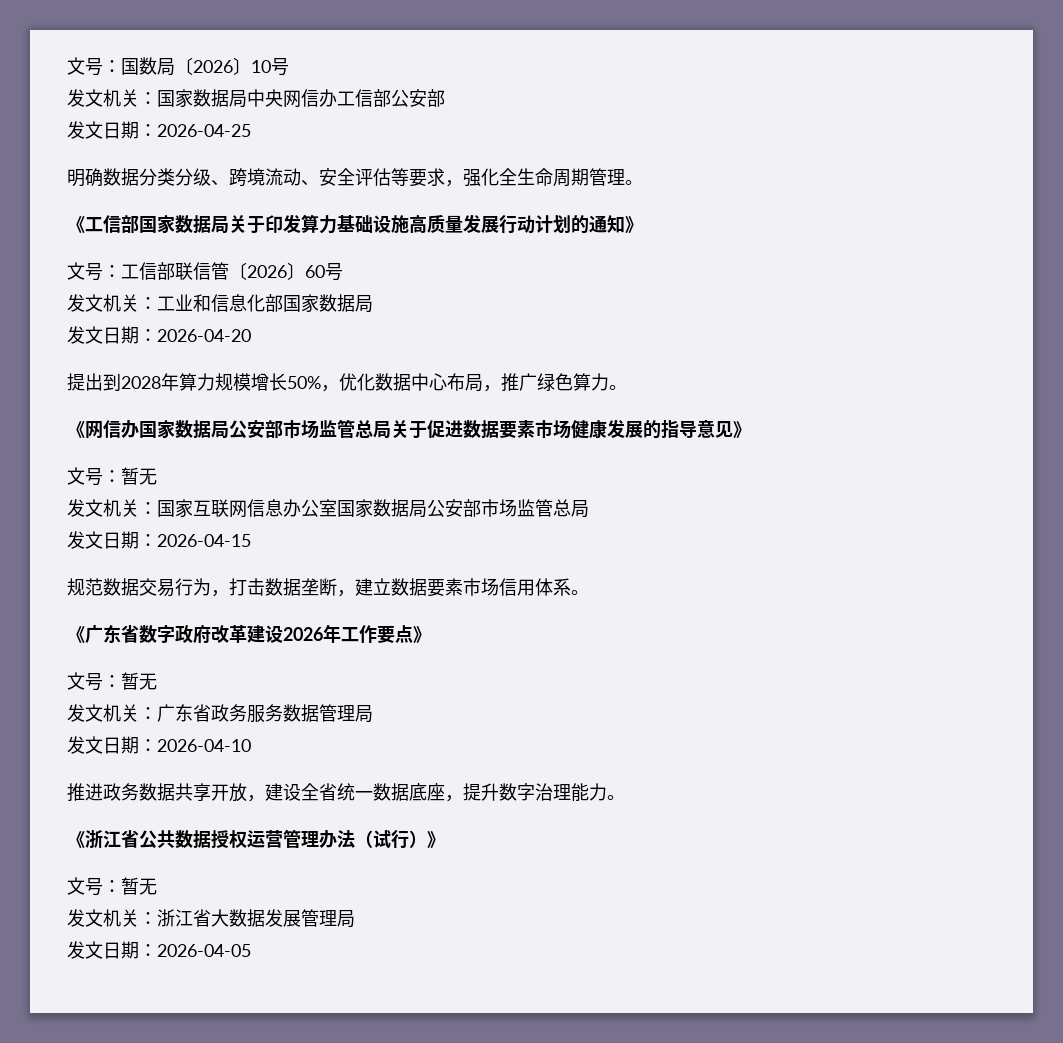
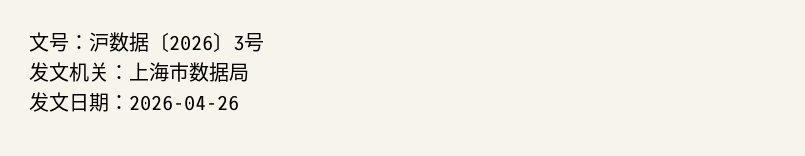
- 文号：国数局〔2026〕10号
- 发文机关：国家数据局中央网信办工信部公安部
- 发文日期：2026-04-25
- 明确数据分类分级、跨境流动、安全评估等要求，强化全生命周期管理。
- 《工信部国家数据局关于印发算力基础设施高质量发展行动计划的通知》
- 文号：工信部联信管〔2026〕60号
- 发文机关：工业和信息化部国家数据局
- 发文日期：2026-04-20
- 提出到2028年算力规模增长50%，优化数据中心布局，推广绿色算力。
- 《网信办国家数据局公安部市场监管总局关于促进数据要素市场健康发展的指导意见》
- 文号：暂无
- 发文机关：国家互联网信息办公室国家数据局公安部市场监管总局
- 发文日期：2026-04-15
- 规范数据交易行为，打击数据垄断，建立数据要素市场信用体系。
- 《广东省数字政府改革建设2026年工作要点》
- 文号：暂无
- 发文机关：广东省政务服务数据管理局
- 发文日期：2026-04-10
- 推进政务数据共享开放，建设全省统一数据底座，提升数字治理能力。
- 《浙江省公共数据授权运营管理办法（试行）》
- 文号：暂无
- 发文机关：浙江省大数据发展管理局
- 发文日期：2026-04-05
+ 文号：沪数据〔2026〕3号
+ 发文机关：上海市数据局
+ 发文日期：2026-04-26

